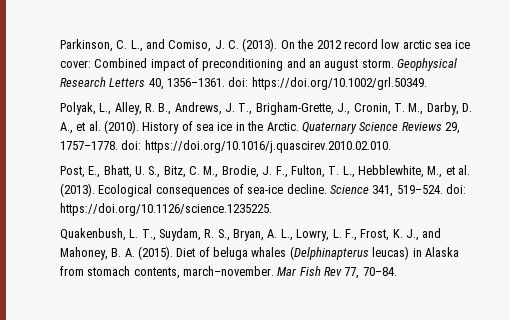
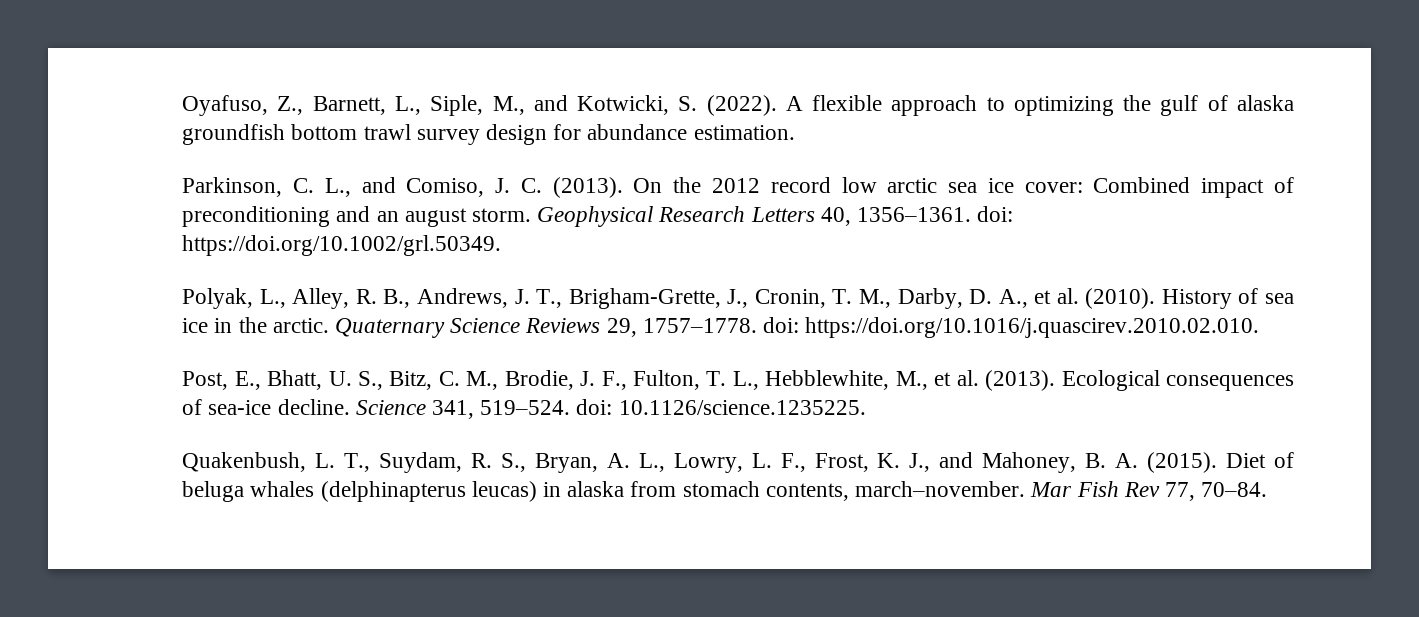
+ Oyafuso, Z., Barnett, L., Siple, M., and Kotwicki, S. (2022). A flexible approach to optimizing the gulf of alaska groundfish bottom trawl survey design for abundance estimation.
- History of sea ice in the Arctic.
+ History of sea ice in the arctic.
- Science 341, 519–524. doi: https://doi.org/10.1126/science.1235225.
+ Science 341, 519–524. doi: 10.1126/science.1235225.
- Diet of beluga whales (Delphinapterus leucas) in Alaska from stomach contents, march–november.
+ Diet of beluga whales (delphinapterus leucas) in alaska from stomach contents, march–november.

